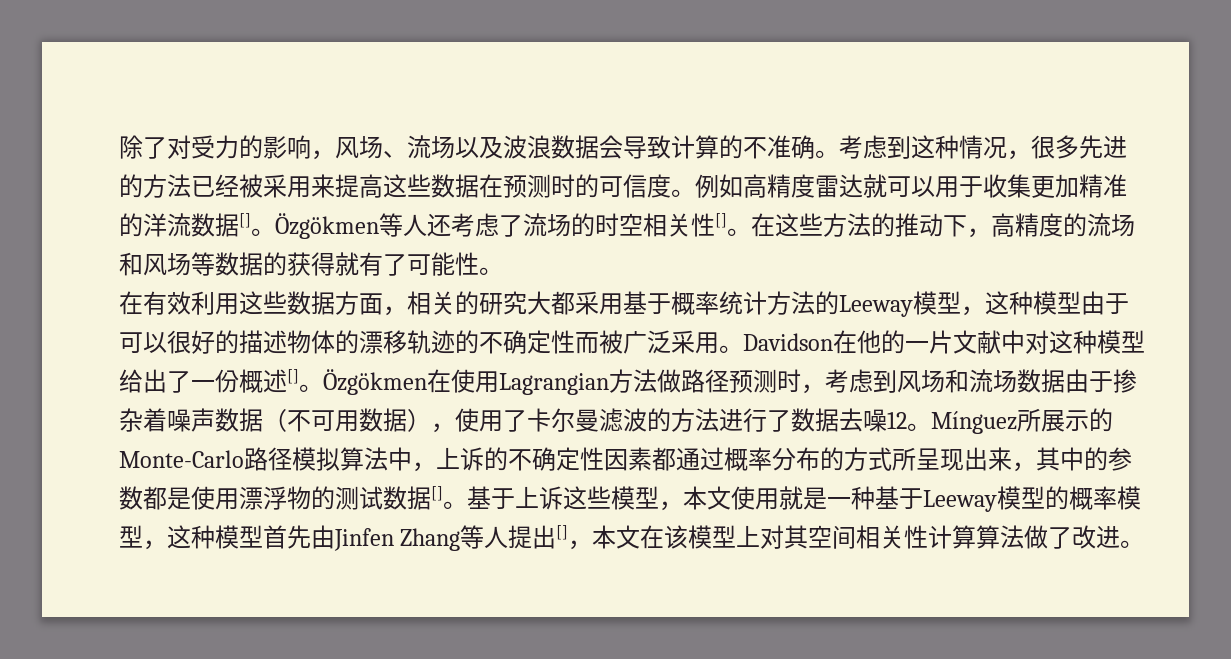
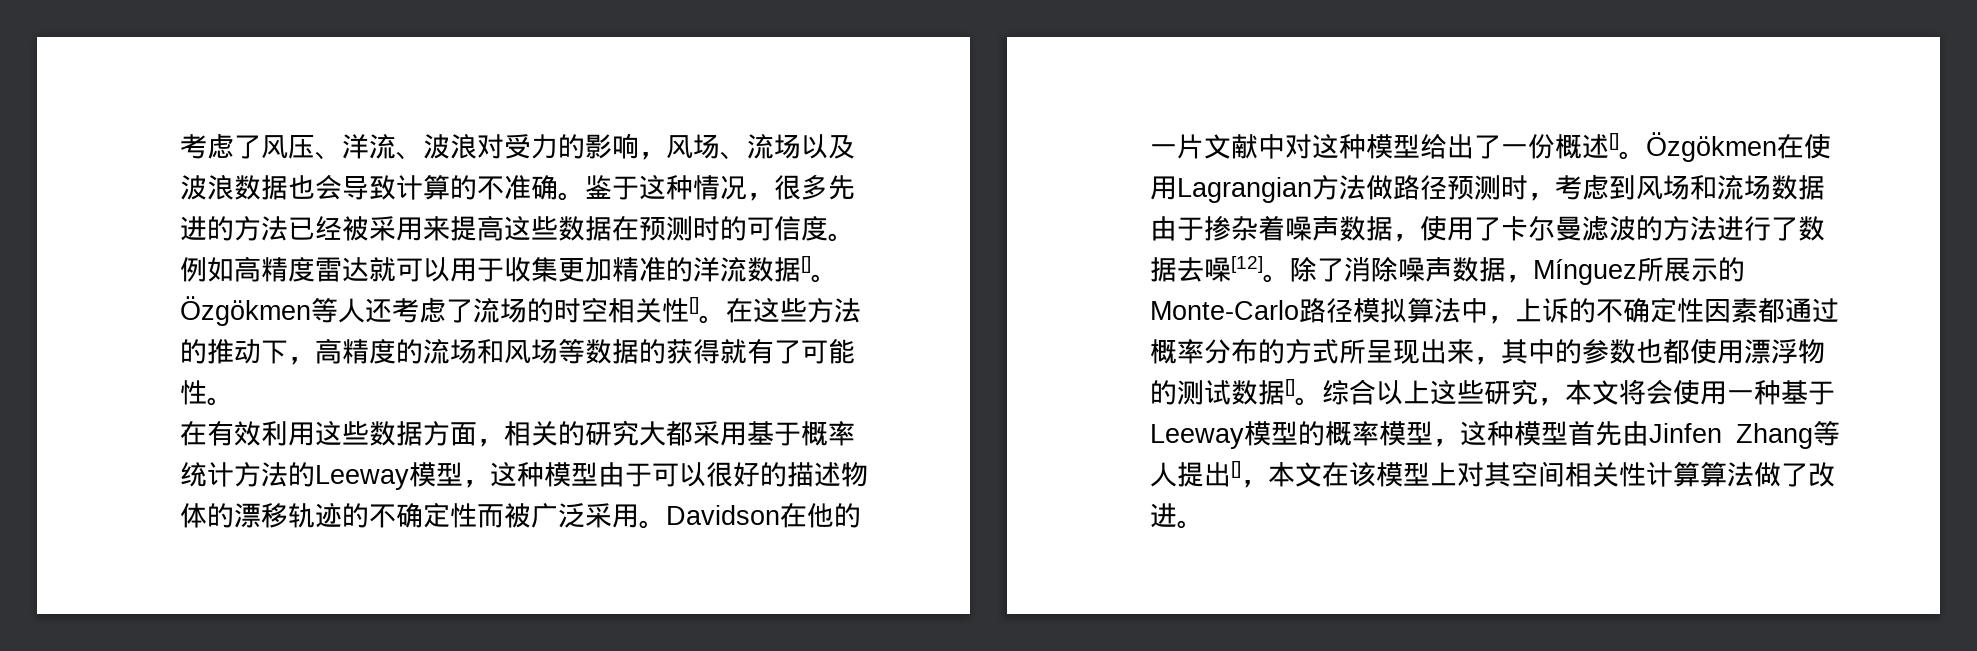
- 除了对受力的影响，风场、流场以及波浪数据会导致计算的不准确。
+ 考虑了风压、洋流、波浪对受力的影响，风场、流场以及波浪数据也会导致计算的不准确。
- 考虑到这种情况，很多先进的方法已经被采用来提高这些数据在预测时的可信度。
+ 鉴于这种情况，很多先进的方法已经被采用来提高这些数据在预测时的可信度。
- Özgökmen在使用Lagrangian方法做路径预测时，考虑到风场和流场数据由于掺杂着噪声数据（不可用数据），使用了卡尔曼滤波的方法进行了数据去噪12。Mínguez所展示的Monte-Carlo路径模拟算法中，上诉的不确定性因素都通过概率分布的方式所呈现出来，其中的参数都是使用漂浮物的测试数据[]。
+ Özgökmen在使用Lagrangian方法做路径预测时，考虑到风场和流场数据由于掺杂着噪声数据，使用了卡尔曼滤波的方法进行了数据去噪[12]。除了消除噪声数据，Mínguez所展示的Monte-Carlo路径模拟算法中，上诉的不确定性因素都通过概率分布的方式所呈现出来，其中的参数也都使用漂浮物的测试数据[]。
- 基于上诉这些模型，本文使用就是一种基于Leeway模型的概率模型，这种模型首先由Jinfen Zhang等人提出[]，本文在该模型上对其空间相关性计算算法做了改进。
+ 综合以上这些研究，本文将会使用一种基于Leeway模型的概率模型，这种模型首先由Jinfen Zhang等人提出[]，本文在该模型上对其空间相关性计算算法做了改进。

